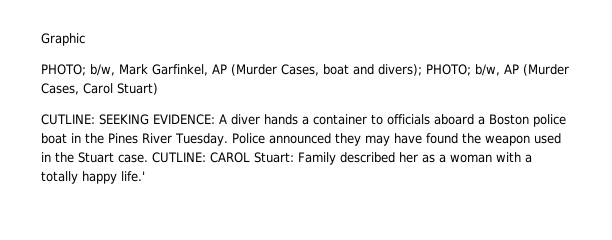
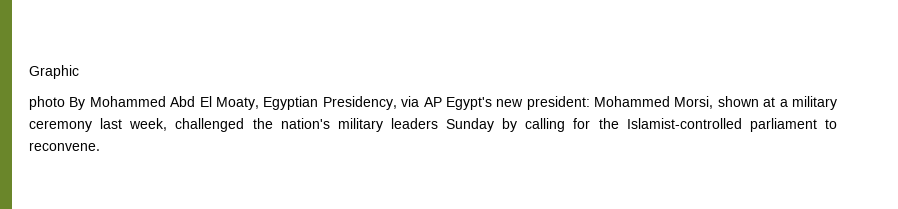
- PHOTO; b/w, Mark Garfinkel, AP (Murder Cases, boat and divers); PHOTO; b/w, AP (Murder Cases, Carol Stuart)
- CUTLINE: SEEKING EVIDENCE: A diver hands a container to officials aboard a Boston police boat in the Pines River Tuesday. Police announced they may have found the weapon used in the Stuart case. CUTLINE: CAROL Stuart: Family described her as a woman with a totally happy life.'
+ photo By Mohammed Abd El Moaty, Egyptian Presidency, via AP Egypt's new president: Mohammed Morsi, shown at a military ceremony last week, challenged the nation's military leaders Sunday by calling for the Islamist-controlled parliament to reconvene.

